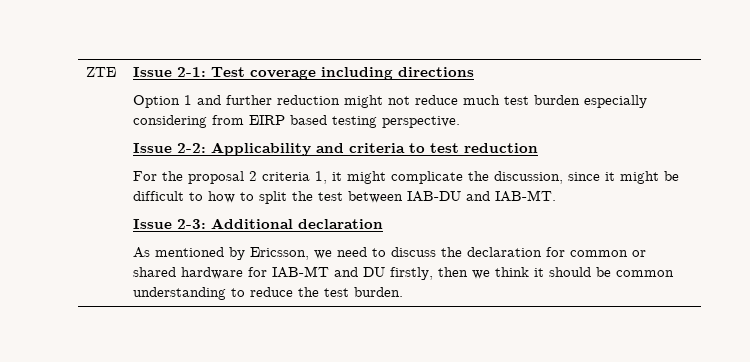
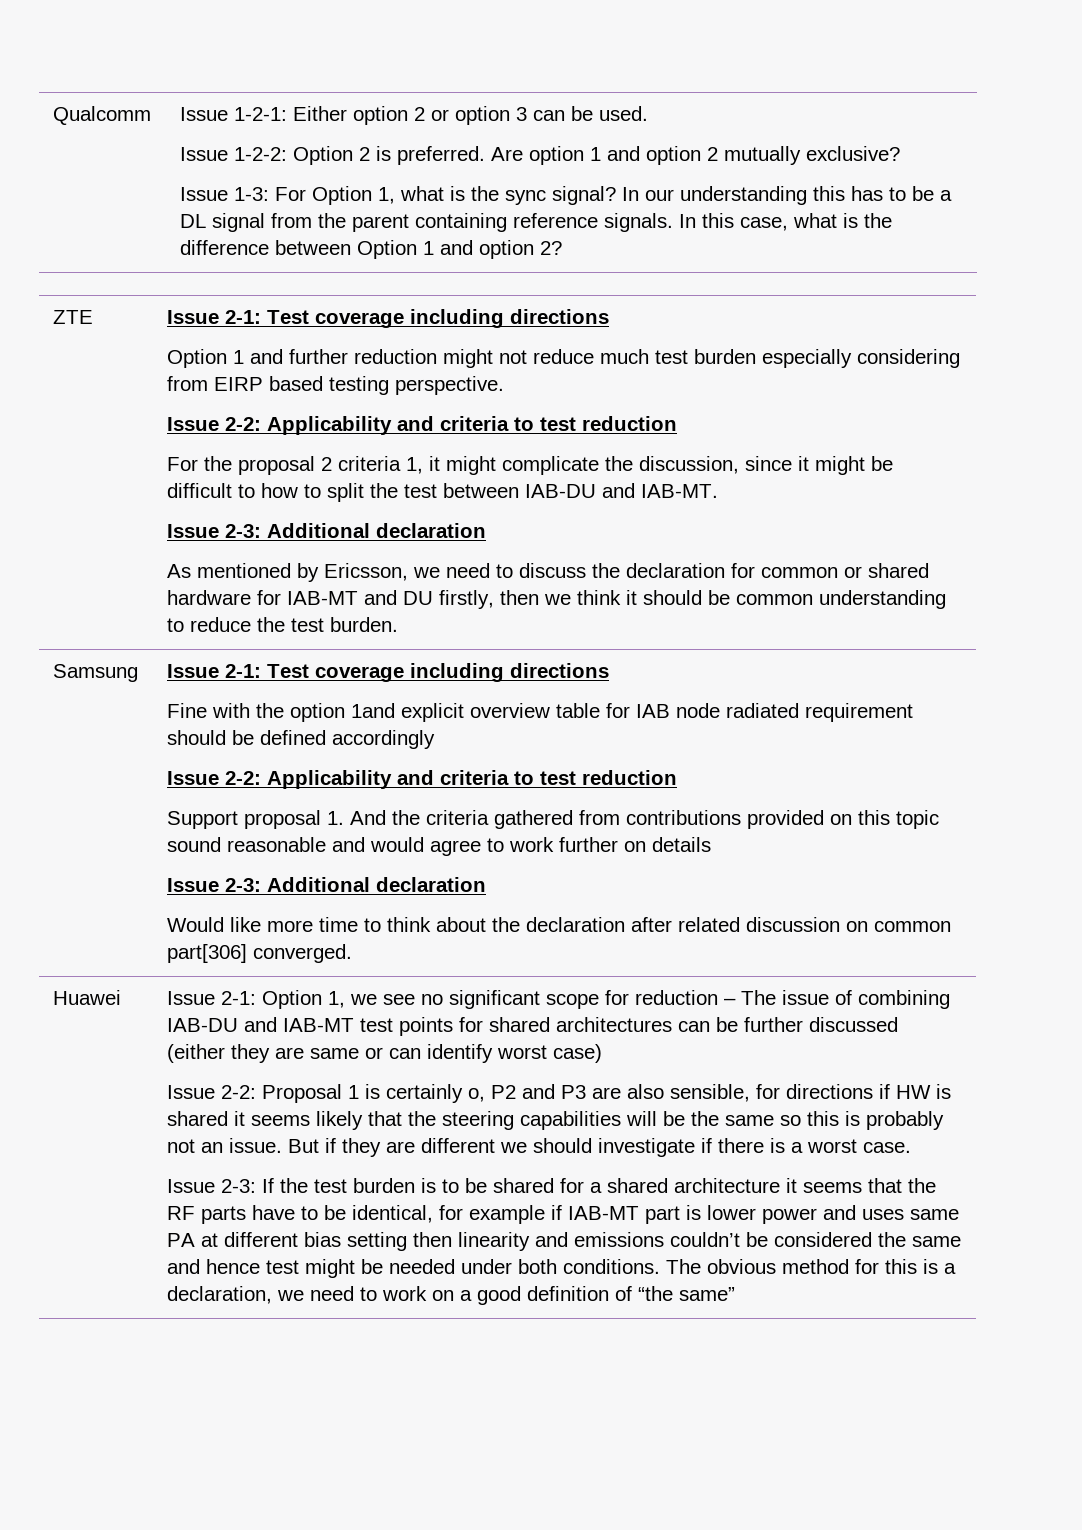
+ Qualcomm | Issue 1-2-1: Either option 2 or option 3 can be used.
+ Issue 1-2-2: Option 2 is preferred. Are option 1 and option 2 mutually exclusive?
+ Issue 1-3: For Option 1, what is the sync signal? In our understanding this has to be a DL signal from the parent containing reference signals. In this case, what is the difference between Option 1 and option 2?
+ Samsung | Issue 2-1: Test coverage including directions
+ Fine with the option 1and explicit overview table for IAB node radiated requirement should be defined accordingly
+ Issue 2-2: Applicability and criteria to test reduction
+ Support proposal 1. And the criteria gathered from contributions provided on this topic sound reasonable and would agree to work further on details
+ Issue 2-3: Additional declaration
+ Would like more time to think about the declaration after related discussion on common part[306] converged.
+ Huawei | Issue 2-1: Option 1, we see no significant scope for reduction – The issue of combining IAB-DU and IAB-MT test points for shared architectures can be further discussed (either they are same or can identify worst case)
+ Issue 2-2: Proposal 1 is certainly o, P2 and P3 are also sensible, for directions if HW is shared it seems likely that the steering capabilities will be the same so this is probably not an issue. But if they are different we should investigate if there is a worst case.
+ Issue 2-3: If the test burden is to be shared for a shared architecture it seems that the RF parts have to be identical, for example if IAB-MT part is lower power and uses same PA at different bias setting then linearity and emissions couldn’t be considered the same and hence test might be needed under both conditions. The obvious method for this is a declaration, we need to work on a good definition of “the same”

